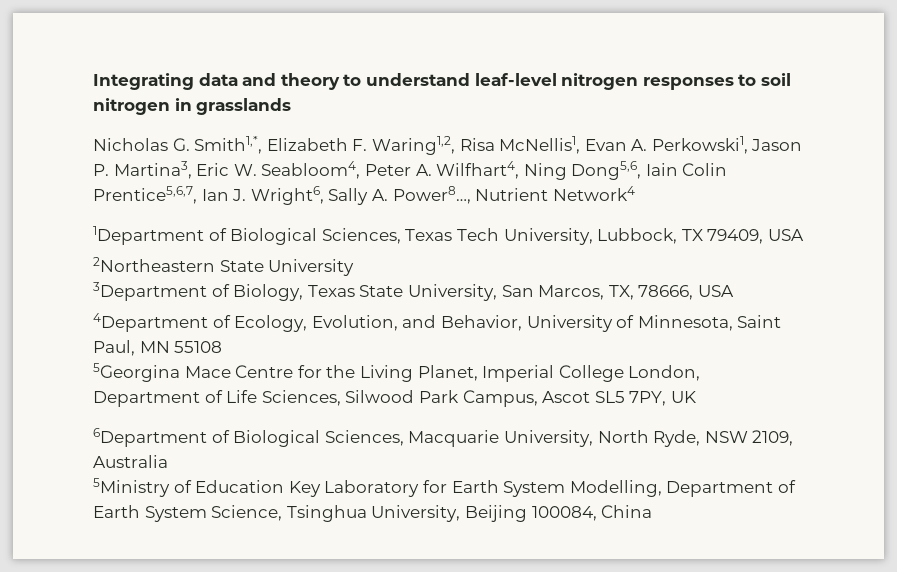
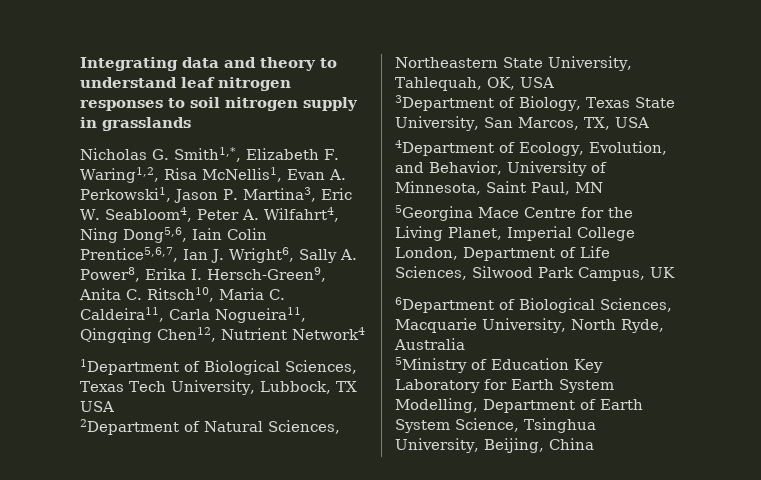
- Integrating data and theory to understand leaf-level nitrogen responses to soil nitrogen in grasslands
+ Integrating data and theory to understand leaf nitrogen responses to soil nitrogen supply in grasslands
- Nicholas G. Smith1,*, Elizabeth F. Waring1,2, Risa McNellis1, Evan A. Perkowski1, Jason P. Martina3, Eric W. Seabloom4, Peter A. Wilfhart4, Ning Dong5,6, Iain Colin Prentice5,6,7, Ian J. Wright6, Sally A. Power8…, Nutrient Network4
+ Nicholas G. Smith1,*, Elizabeth F. Waring1,2, Risa McNellis1, Evan A. Perkowski1, Jason P. Martina3, Eric W. Seabloom4, Peter A. Wilfahrt4, Ning Dong5,6, Iain Colin Prentice5,6,7, Ian J. Wright6, Sally A. Power8, Erika I. Hersch-Green9, Anita C. Ritsch10, Maria C. Caldeira11, Carla Nogueira11, Qingqing Chen12, Nutrient Network4
- 1Department of Biological Sciences, Texas Tech University, Lubbock, TX 79409, USA
- 2Northeastern State University
+ 1Department of Biological Sciences, Texas Tech University, Lubbock, TX USA
+ 2Department of Natural Sciences, Northeastern State University, Tahlequah, OK, USA
- 3Department of Biology, Texas State University, San Marcos, TX, 78666, USA
+ 3Department of Biology, Texas State University, San Marcos, TX, USA
- 4Department of Ecology, Evolution, and Behavior, University of Minnesota, Saint Paul, MN 55108
+ 4Department of Ecology, Evolution, and Behavior, University of Minnesota, Saint Paul, MN
- 5Georgina Mace Centre for the Living Planet, Imperial College London, Department of Life Sciences, Silwood Park Campus, Ascot SL5 7PY, UK
+ 5Georgina Mace Centre for the Living Planet, Imperial College London, Department of Life Sciences, Silwood Park Campus, UK
- 6Department of Biological Sciences, Macquarie University, North Ryde, NSW 2109, Australia
+ 6Department of Biological Sciences, Macquarie University, North Ryde, Australia
- 5Ministry of Education Key Laboratory for Earth System Modelling, Department of Earth System Science, Tsinghua University, Beijing 100084, China
+ 5Ministry of Education Key Laboratory for Earth System Modelling, Department of Earth System Science, Tsinghua University, Beijing, China

